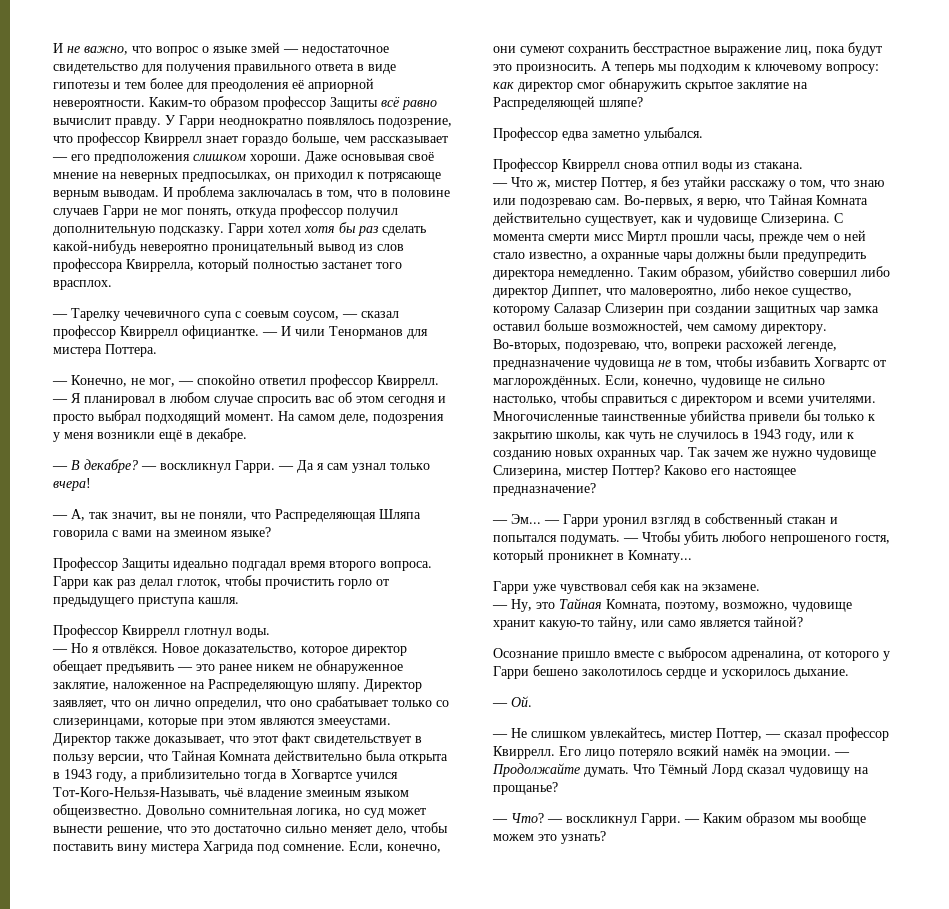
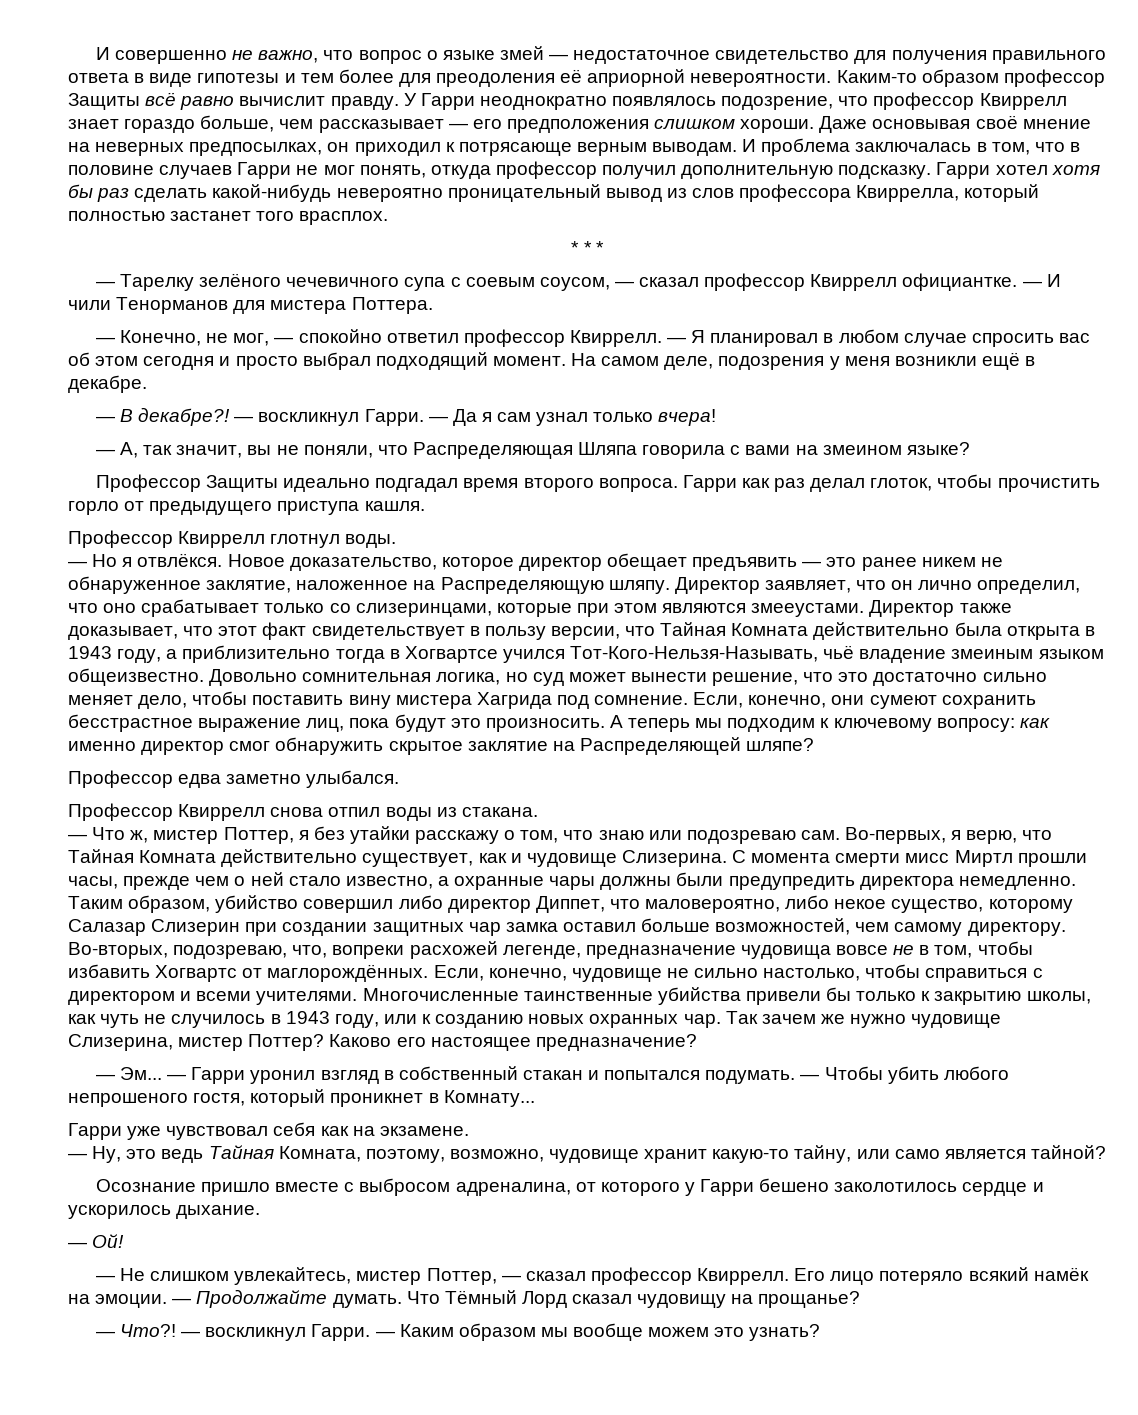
- И не важно, что вопрос о языке змей — недостаточное свидетельство для получения правильного ответа в виде гипотезы и тем более для преодоления её априорной невероятности.
+ И совершенно не важно, что вопрос о языке змей — недостаточное свидетельство для получения правильного ответа в виде гипотезы и тем более для преодоления её априорной невероятности.
+ * * *
- — Тарелку чечевичного супа с соевым соусом, — сказал профессор Квиррелл официантке.
+ — Тарелку зелёного чечевичного супа с соевым соусом, — сказал профессор Квиррелл официантке.
- — В декабре?
+ — В декабре?!
- А теперь мы подходим к ключевому вопросу: как директор смог обнаружить скрытое заклятие на Распределяющей шляпе?
+ А теперь мы подходим к ключевому вопросу: как именно директор смог обнаружить скрытое заклятие на Распределяющей шляпе?
- Во-вторых, подозреваю, что, вопреки расхожей легенде, предназначение чудовища не в том, чтобы избавить Хогвартс от маглорождённых.
+ Во-вторых, подозреваю, что, вопреки расхожей легенде, предназначение чудовища вовсе не в том, чтобы избавить Хогвартс от маглорождённых.
- — Ну, это Тайная Комната, поэтому, возможно, чудовище хранит какую-то тайну, или само является тайной?
+ — Ну, это ведь Тайная Комната, поэтому, возможно, чудовище хранит какую-то тайну, или само является тайной?
- — Ой.
+ — Ой!
- — Что?
+ — Что?!

